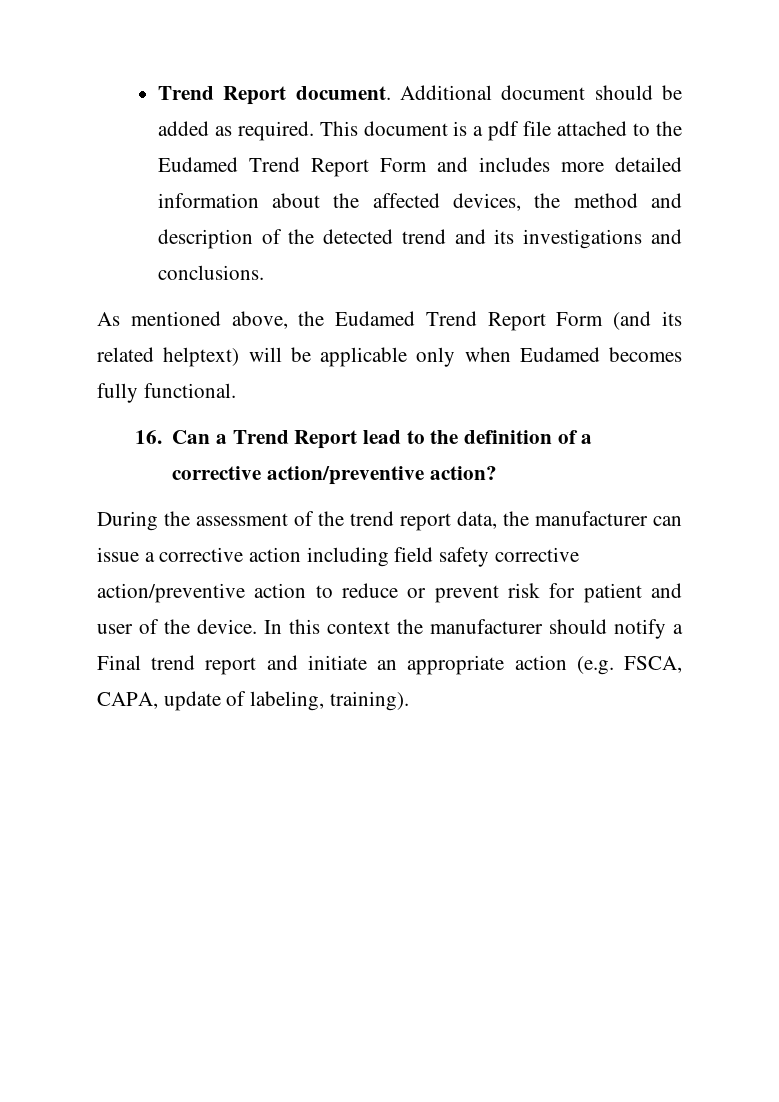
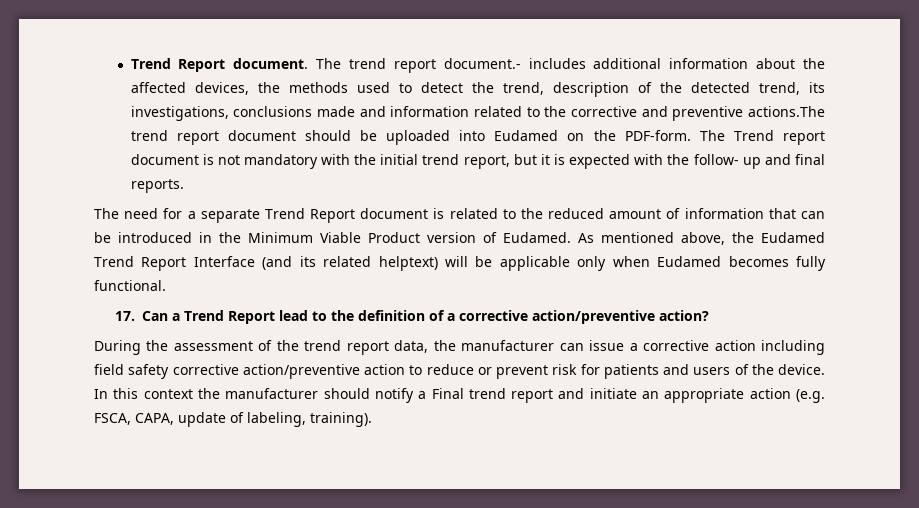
- Additional document should be added as required. This document is a pdf file attached to the Eudamed Trend Report Form and includes more detailed information about the affected devices, the method and description of the detected trend and its investigations and conclusions.
- As mentioned above, the Eudamed Trend Report Form (and its related helptext) will be applicable only when Eudamed becomes fully functional.
+ The trend report document.- includes additional information about the affected devices, the methods used to detect the trend, description of the detected trend, its investigations, conclusions made and information related to the corrective and preventive actions.The trend report document should be uploaded into Eudamed on the PDF-form. The Trend report document is not mandatory with the initial trend report, but it is expected with the follow- up and final reports.
+ The need for a separate Trend Report document is related to the reduced amount of information that can be introduced in the Minimum Viable Product version of Eudamed. As mentioned above, the Eudamed Trend Report Interface (and its related helptext) will be applicable only when Eudamed becomes fully functional.
- 16. Can a Trend Report lead to the definition of a corrective action/preventive action?
+ 17. Can a Trend Report lead to the definition of a corrective action/preventive action?
- During the assessment of the trend report data, the manufacturer can issue a corrective action including field safety corrective action/preventive action to reduce or prevent risk for patient and user of the device.
+ During the assessment of the trend report data, the manufacturer can issue a corrective action including field safety corrective action/preventive action to reduce or prevent risk for patients and users of the device.

